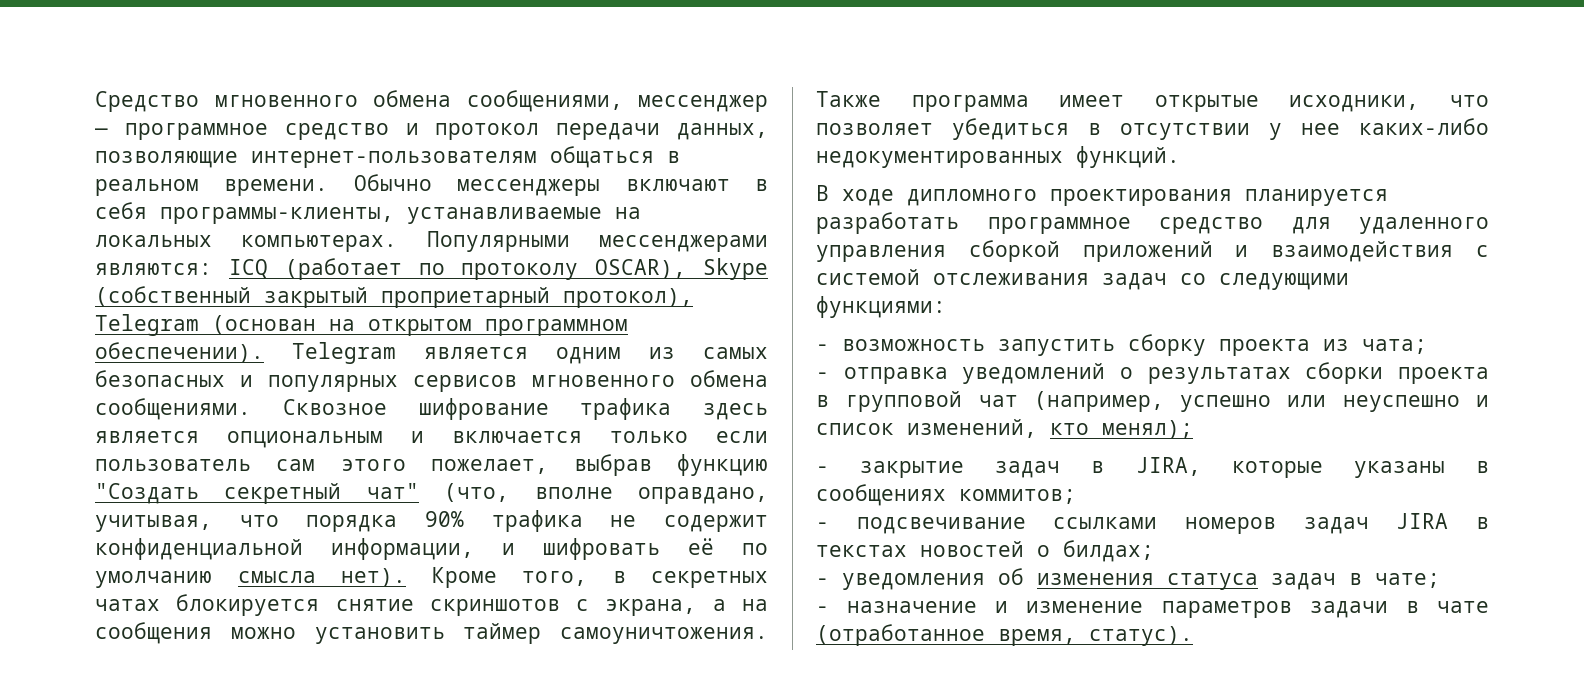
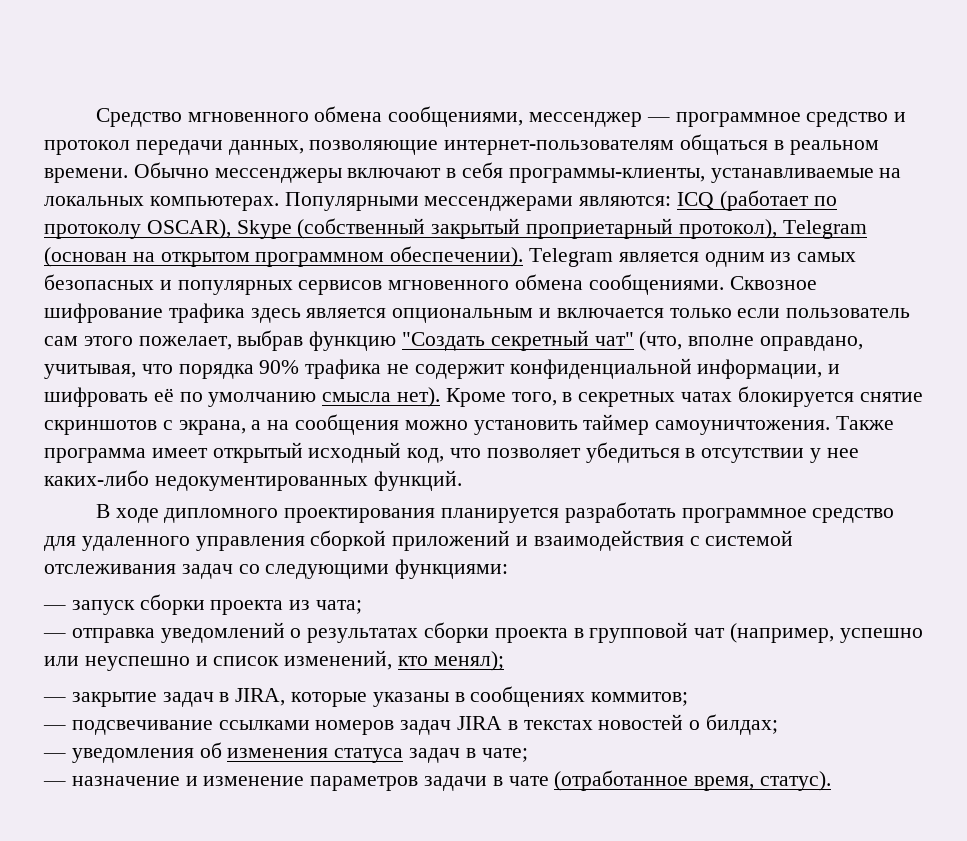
- Также программа имеет открытые исходники, что позволяет убедиться в отсутствии у нее каких-либо недокументированных функций.
+ Также программа имеет открытый исходный код, что позволяет убедиться в отсутствии у нее каких-либо недокументированных функций.
- - возможность запустить сборку проекта из чата;
+ — запуск сборки проекта из чата;
- - отправка уведомлений о результатах сборки проекта в групповой чат (например, успешно или неуспешно и список изменений, кто менял);
+ — отправка уведомлений о результатах сборки проекта в групповой чат (например, успешно или неуспешно и список изменений, кто менял);
- - закрытие задач в JIRA, которые указаны в сообщениях коммитов;
+ — закрытие задач в JIRA, которые указаны в сообщениях коммитов;
- - подсвечивание ссылками номеров задач JIRA в текстах новостей о билдах;
+ — подсвечивание ссылками номеров задач JIRA в текстах новостей о билдах;
- - уведомления об изменения статуса задач в чате;
+ — уведомления об изменения статуса задач в чате;
- - назначение и изменение параметров задачи в чате (отработанное время, статус).
+ — назначение и изменение параметров задачи в чате (отработанное время, статус).

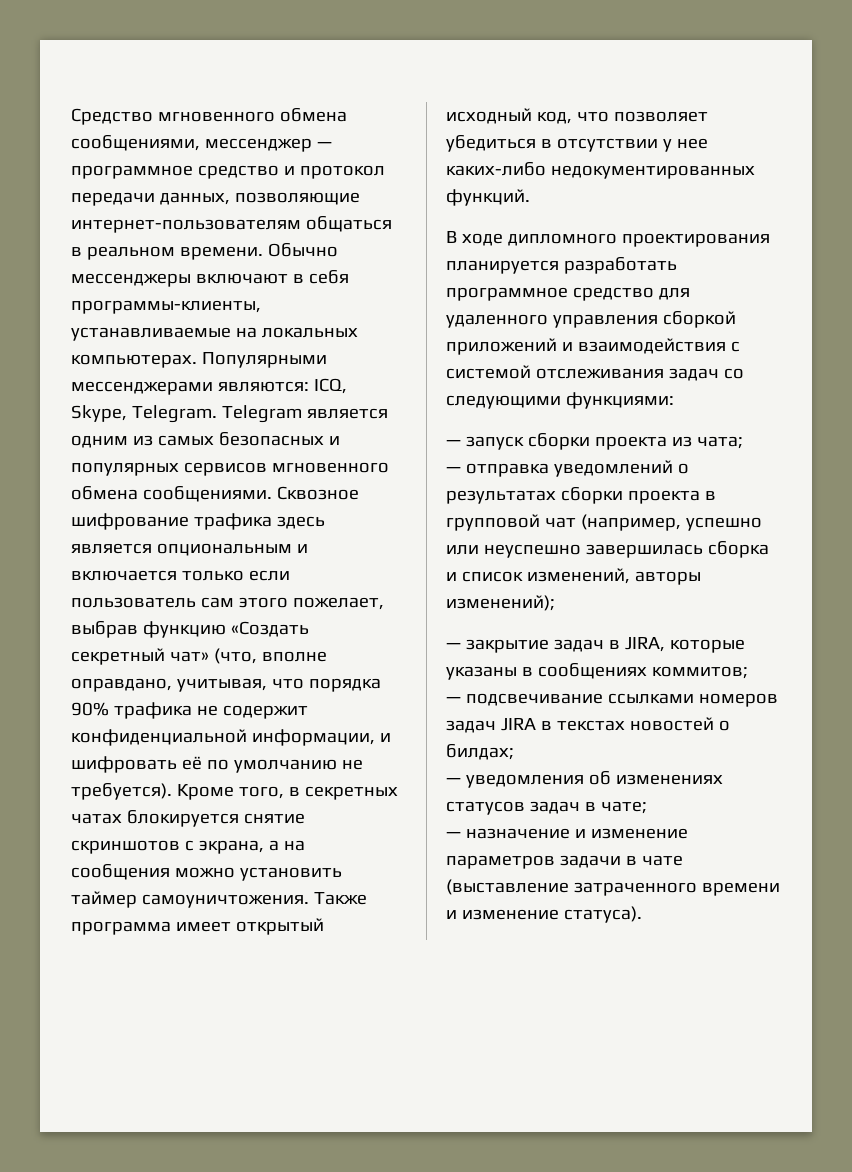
- Популярными мессенджерами являются: ICQ (работает по протоколу OSCAR), Skype (собственный закрытый проприетарный протокол), Telegram (основан на открытом программном обеспечении).
+ Популярными мессенджерами являются: ICQ, Skype, Telegram.
- Сквозное шифрование трафика здесь является опциональным и включается только если пользователь сам этого пожелает, выбрав функцию "Создать секретный чат" (что, вполне оправдано, учитывая, что порядка 90% трафика не содержит конфиденциальной информации, и шифровать её по умолчанию смысла нет).
+ Сквозное шифрование трафика здесь является опциональным и включается только если пользователь сам этого пожелает, выбрав функцию «Создать секретный чат» (что, вполне оправдано, учитывая, что порядка 90% трафика не содержит конфиденциальной информации, и шифровать её по умолчанию не требуется).
- — отправка уведомлений о результатах сборки проекта в групповой чат (например, успешно или неуспешно и список изменений, кто менял);
+ — отправка уведомлений о результатах сборки проекта в групповой чат (например, успешно или неуспешно завершилась сборка и список изменений, авторы изменений);
- — уведомления об изменения статуса задач в чате;
+ — уведомления об изменениях статусов задач в чате;
- — назначение и изменение параметров задачи в чате (отработанное время, статус).
+ — назначение и изменение параметров задачи в чате (выставление затраченного времени и изменение статуса).

